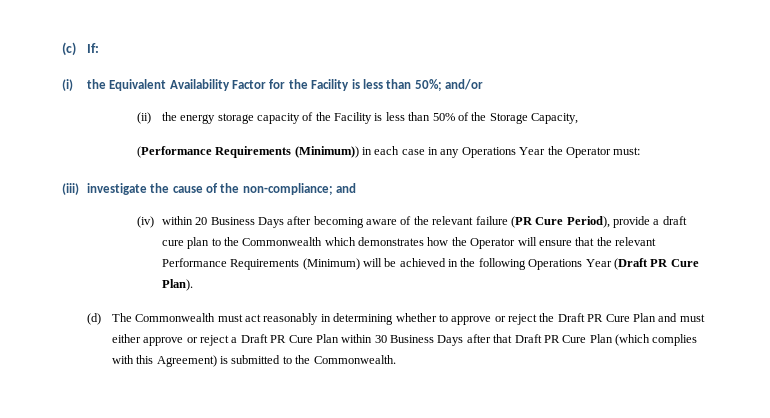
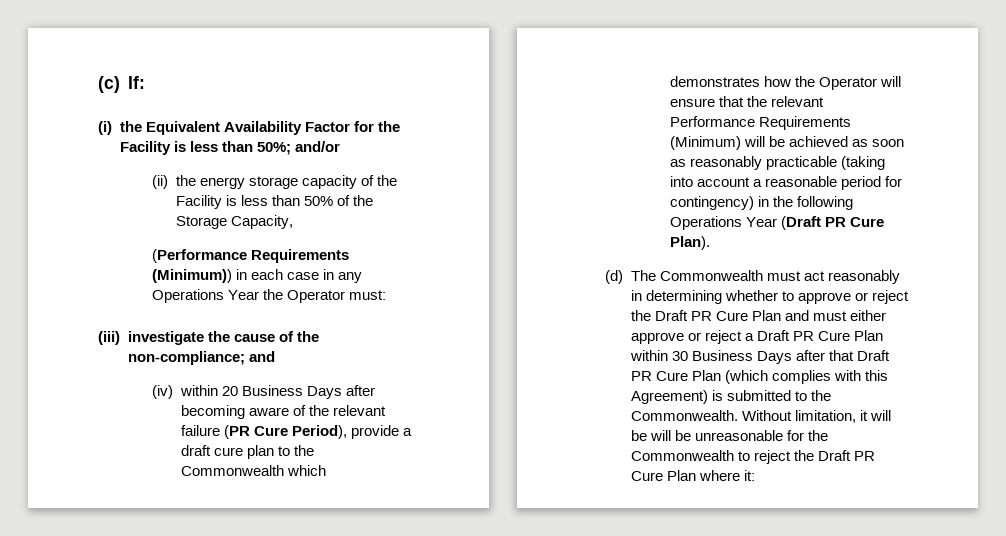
- (iv) within 20 Business Days after becoming aware of the relevant failure (PR Cure Period), provide a draft cure plan to the Commonwealth which demonstrates how the Operator will ensure that the relevant Performance Requirements (Minimum) will be achieved in the following Operations Year (Draft PR Cure Plan).
+ (iv) within 20 Business Days after becoming aware of the relevant failure (PR Cure Period), provide a draft cure plan to the Commonwealth which demonstrates how the Operator will ensure that the relevant Performance Requirements (Minimum) will be achieved as soon as reasonably practicable (taking into account a reasonable period for contingency) in the following Operations Year (Draft PR Cure Plan).
+ Without limitation, it will be will be unreasonable for the Commonwealth to reject the Draft PR Cure Plan where it:

